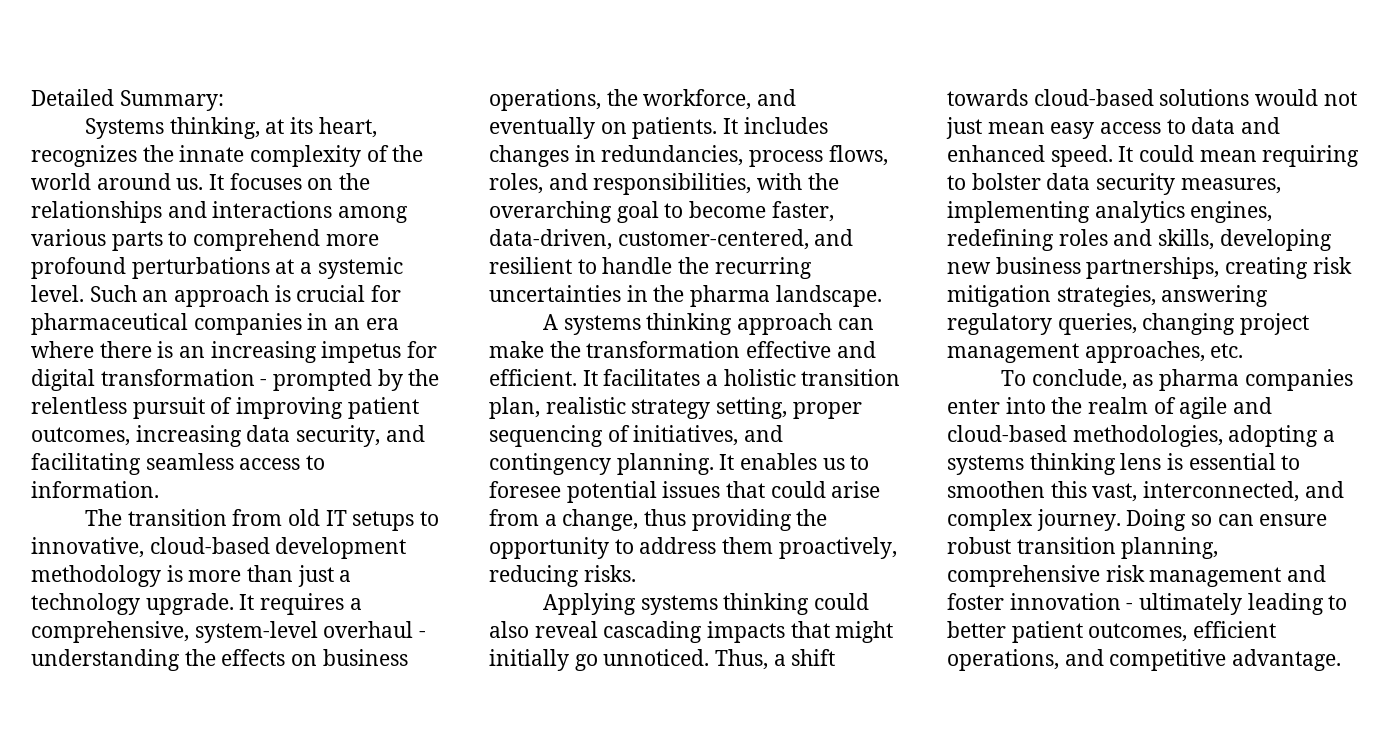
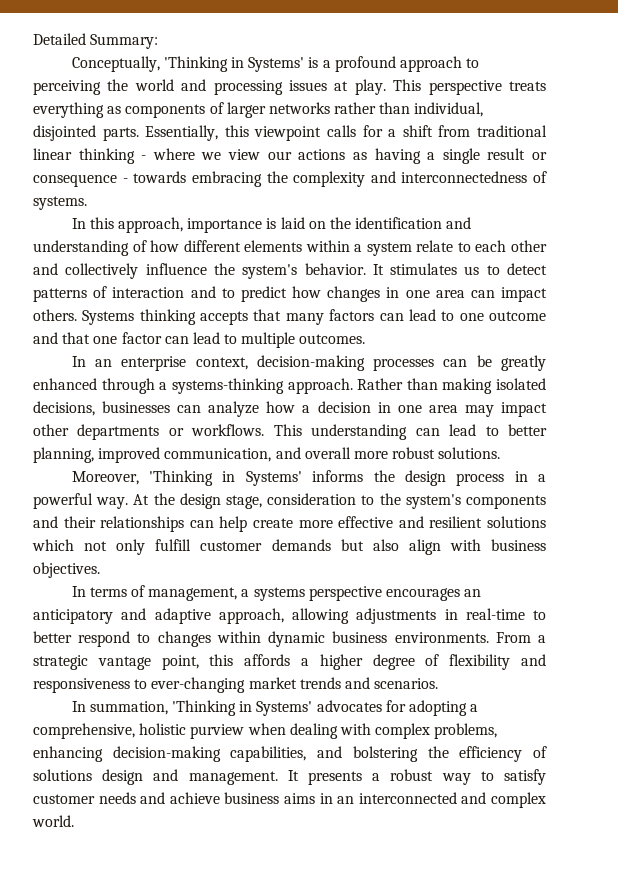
- Systems thinking, at its heart, recognizes the innate complexity of the world around us. It focuses on the relationships and interactions among various parts to comprehend more profound perturbations at a systemic level. Such an approach is crucial for pharmaceutical companies in an era where there is an increasing impetus for digital transformation - prompted by the relentless pursuit of improving patient outcomes, increasing data security, and facilitating seamless access to information.
- The transition from old IT setups to innovative, cloud-based development methodology is more than just a technology upgrade. It requires a comprehensive, system-level overhaul - understanding the effects on business operations, the workforce, and eventually on patients. It includes changes in redundancies, process flows, roles, and responsibilities, with the overarching goal to become faster, data-driven, customer-centered, and resilient to handle the recurring uncertainties in the pharma landscape.
- A systems thinking approach can make the transformation effective and efficient. It facilitates a holistic transition plan, realistic strategy setting, proper sequencing of initiatives, and contingency planning. It enables us to foresee potential issues that could arise from a change, thus providing the opportunity to address them proactively, reducing risks.
- Applying systems thinking could also reveal cascading impacts that might initially go unnoticed. Thus, a shift towards cloud-based solutions would not just mean easy access to data and enhanced speed. It could mean requiring to bolster data security measures, implementing analytics engines, redefining roles and skills, developing new business partnerships, creating risk mitigation strategies, answering regulatory queries, changing project management approaches, etc.
- To conclude, as pharma companies enter into the realm of agile and cloud-based methodologies, adopting a systems thinking lens is essential to smoothen this vast, interconnected, and complex journey. Doing so can ensure robust transition planning, comprehensive risk management and foster innovation - ultimately leading to better patient outcomes, efficient operations, and competitive advantage.
+ Conceptually, 'Thinking in Systems' is a profound approach to perceiving the world and processing issues at play. This perspective treats everything as components of larger networks rather than individual, disjointed parts. Essentially, this viewpoint calls for a shift from traditional linear thinking - where we view our actions as having a single result or consequence - towards embracing the complexity and interconnectedness of systems.
+ In this approach, importance is laid on the identification and understanding of how different elements within a system relate to each other and collectively influence the system's behavior. It stimulates us to detect patterns of interaction and to predict how changes in one area can impact others. Systems thinking accepts that many factors can lead to one outcome and that one factor can lead to multiple outcomes.
+ In an enterprise context, decision-making processes can be greatly enhanced through a systems-thinking approach. Rather than making isolated decisions, businesses can analyze how a decision in one area may impact other departments or workflows. This understanding can lead to better planning, improved communication, and overall more robust solutions.
+ Moreover, 'Thinking in Systems' informs the design process in a powerful way. At the design stage, consideration to the system's components and their relationships can help create more effective and resilient solutions which not only fulfill customer demands but also align with business objectives.
+ In terms of management, a systems perspective encourages an anticipatory and adaptive approach, allowing adjustments in real-time to better respond to changes within dynamic business environments. From a strategic vantage point, this affords a higher degree of flexibility and responsiveness to ever-changing market trends and scenarios.
+ In summation, 'Thinking in Systems' advocates for adopting a comprehensive, holistic purview when dealing with complex problems, enhancing decision-making capabilities, and bolstering the efficiency of solutions design and management. It presents a robust way to satisfy customer needs and achieve business aims in an interconnected and complex world.

